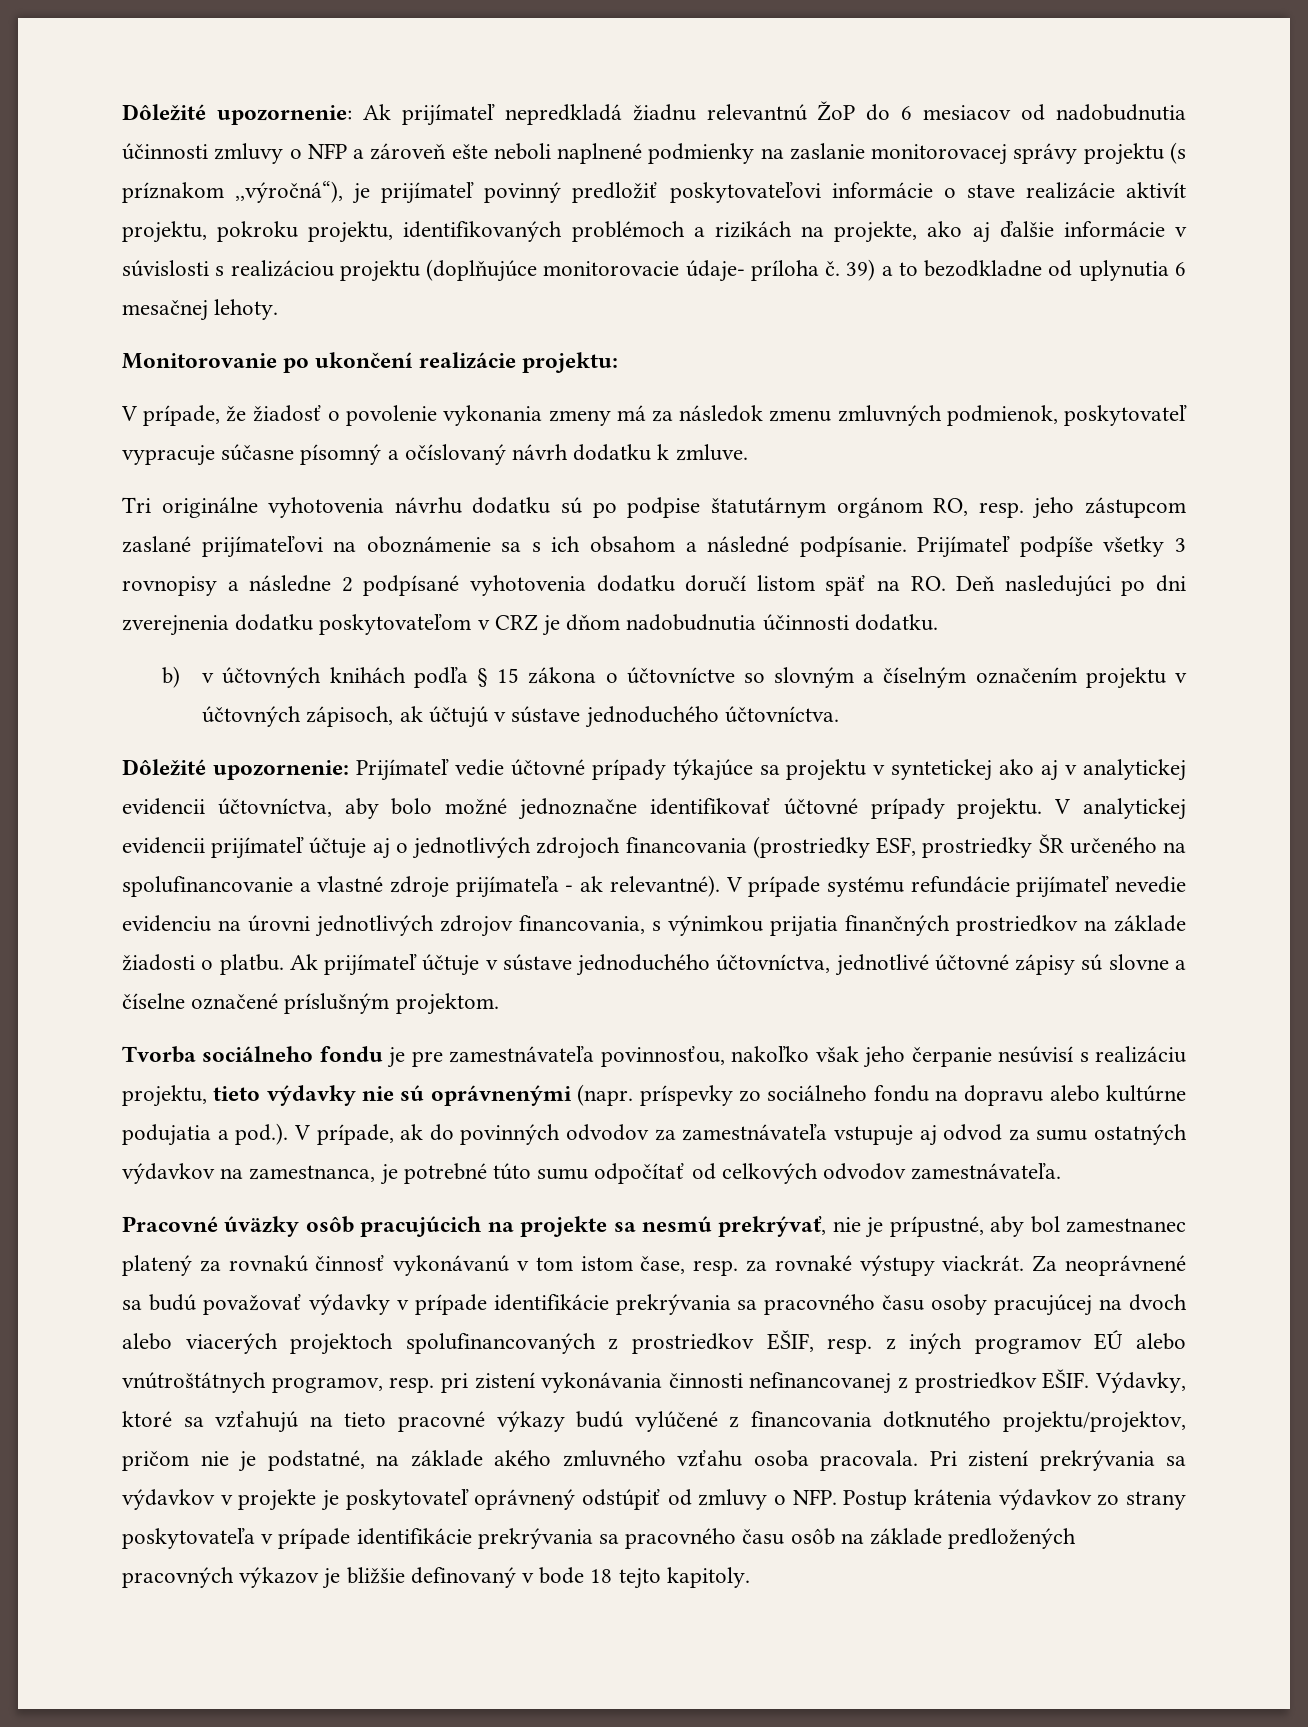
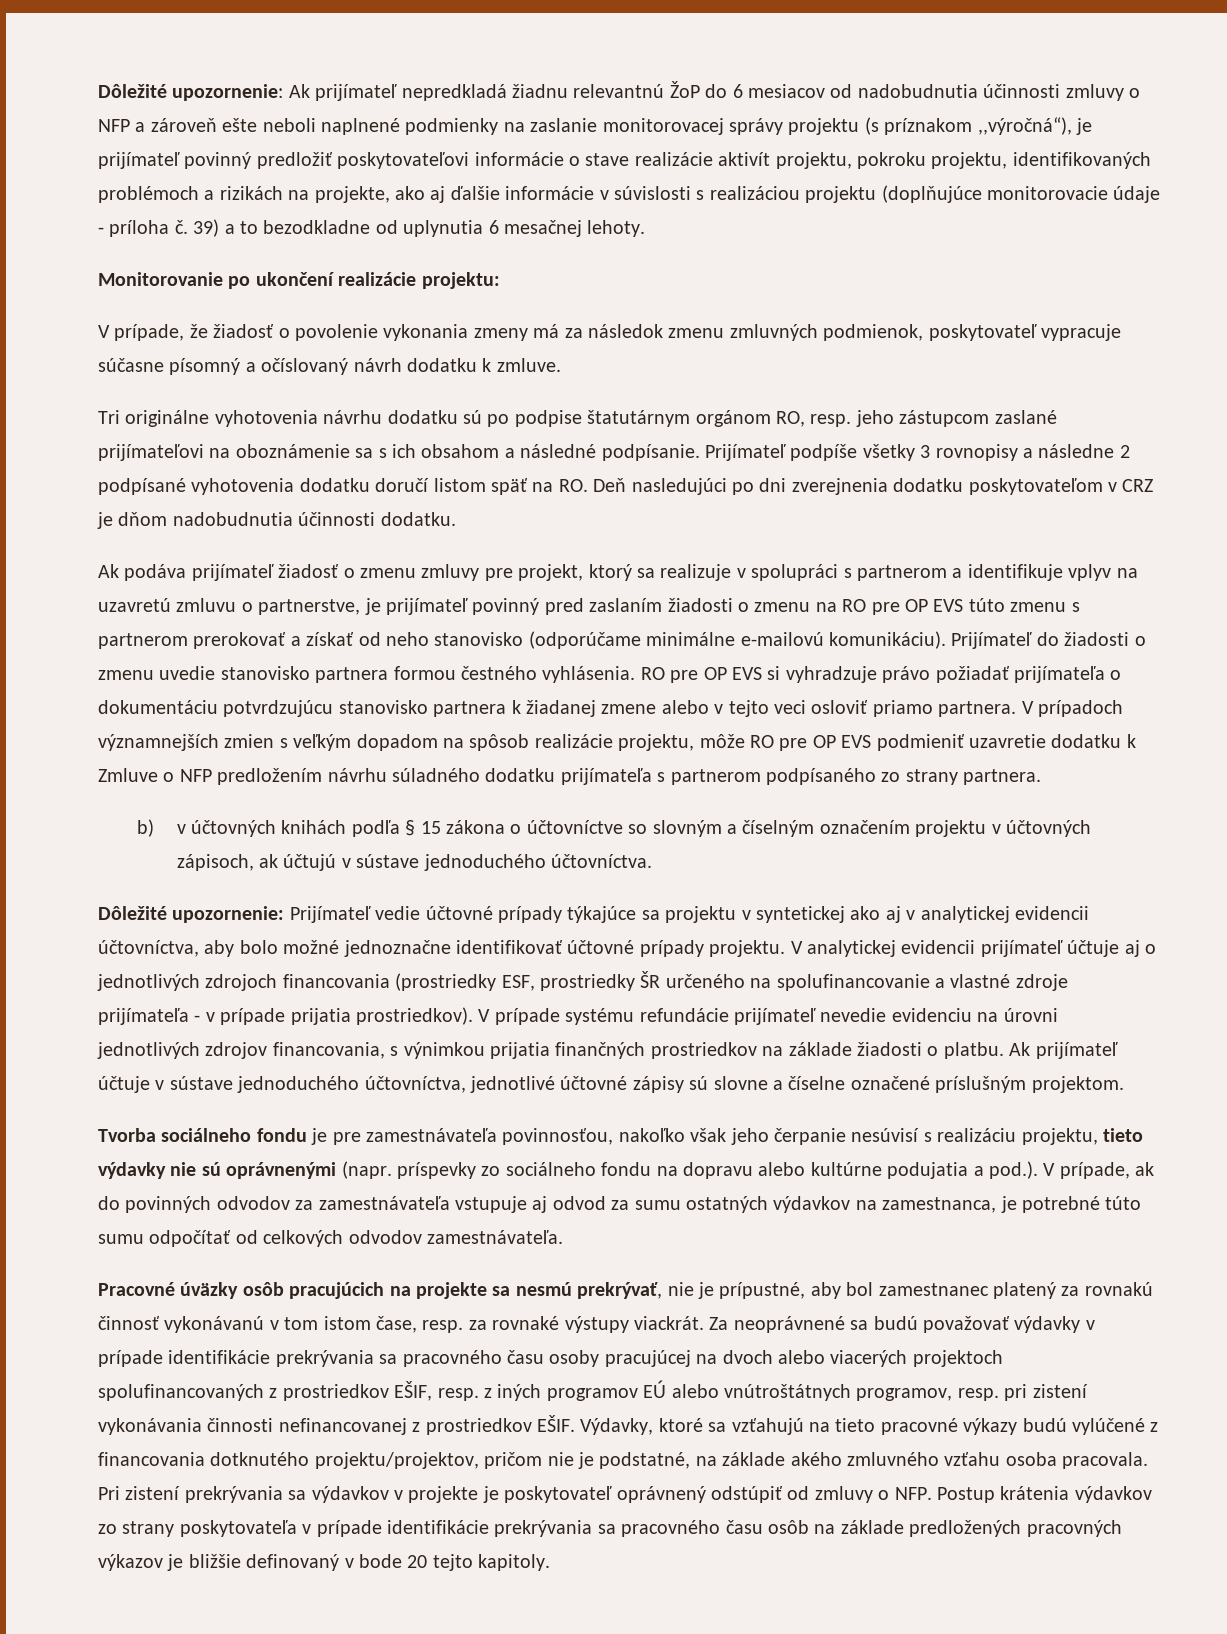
- Ak prijímateľ nepredkladá žiadnu relevantnú ŽoP do 6 mesiacov od nadobudnutia účinnosti zmluvy o NFP a zároveň ešte neboli naplnené podmienky na zaslanie monitorovacej správy projektu (s príznakom ,,výročná“), je prijímateľ povinný predložiť poskytovateľovi informácie o stave realizácie aktivít projektu, pokroku projektu, identifikovaných problémoch a rizikách na projekte, ako aj ďalšie informácie v súvislosti s realizáciou projektu (doplňujúce monitorovacie údaje- príloha č.
+ Ak prijímateľ nepredkladá žiadnu relevantnú ŽoP do 6 mesiacov od nadobudnutia účinnosti zmluvy o NFP a zároveň ešte neboli naplnené podmienky na zaslanie monitorovacej správy projektu (s príznakom ,,výročná“), je prijímateľ povinný predložiť poskytovateľovi informácie o stave realizácie aktivít projektu, pokroku projektu, identifikovaných problémoch a rizikách na projekte, ako aj ďalšie informácie v súvislosti s realizáciou projektu (doplňujúce monitorovacie údaje - príloha č.
+ Ak podáva prijímateľ žiadosť o zmenu zmluvy pre projekt, ktorý sa realizuje v spolupráci s partnerom a identifikuje vplyv na uzavretú zmluvu o partnerstve, je prijímateľ povinný pred zaslaním žiadosti o zmenu na RO pre OP EVS túto zmenu s partnerom prerokovať a získať od neho stanovisko (odporúčame minimálne e-mailovú komunikáciu). Prijímateľ do žiadosti o zmenu uvedie stanovisko partnera formou čestného vyhlásenia. RO pre OP EVS si vyhradzuje právo požiadať prijímateľa o dokumentáciu potvrdzujúcu stanovisko partnera k žiadanej zmene alebo v tejto veci osloviť priamo partnera. V prípadoch významnejších zmien s veľkým dopadom na spôsob realizácie projektu, môže RO pre OP EVS podmieniť uzavretie dodatku k Zmluve o NFP predložením návrhu súladného dodatku prijímateľa s partnerom podpísaného zo strany partnera.
- V analytickej evidencii prijímateľ účtuje aj o jednotlivých zdrojoch financovania (prostriedky ESF, prostriedky ŠR určeného na spolufinancovanie a vlastné zdroje prijímateľa - ak relevantné).
+ V analytickej evidencii prijímateľ účtuje aj o jednotlivých zdrojoch financovania (prostriedky ESF, prostriedky ŠR určeného na spolufinancovanie a vlastné zdroje prijímateľa - v prípade prijatia prostriedkov).
- Pri zistení prekrývania sa výdavkov v projekte je poskytovateľ oprávnený odstúpiť od zmluvy o NFP. Postup krátenia výdavkov zo strany poskytovateľa v prípade identifikácie prekrývania sa pracovného času osôb na základe predložených pracovných výkazov je bližšie definovaný v bode 18 tejto kapitoly.
+ Pri zistení prekrývania sa výdavkov v projekte je poskytovateľ oprávnený odstúpiť od zmluvy o NFP. Postup krátenia výdavkov zo strany poskytovateľa v prípade identifikácie prekrývania sa pracovného času osôb na základe predložených pracovných výkazov je bližšie definovaný v bode 20 tejto kapitoly.

